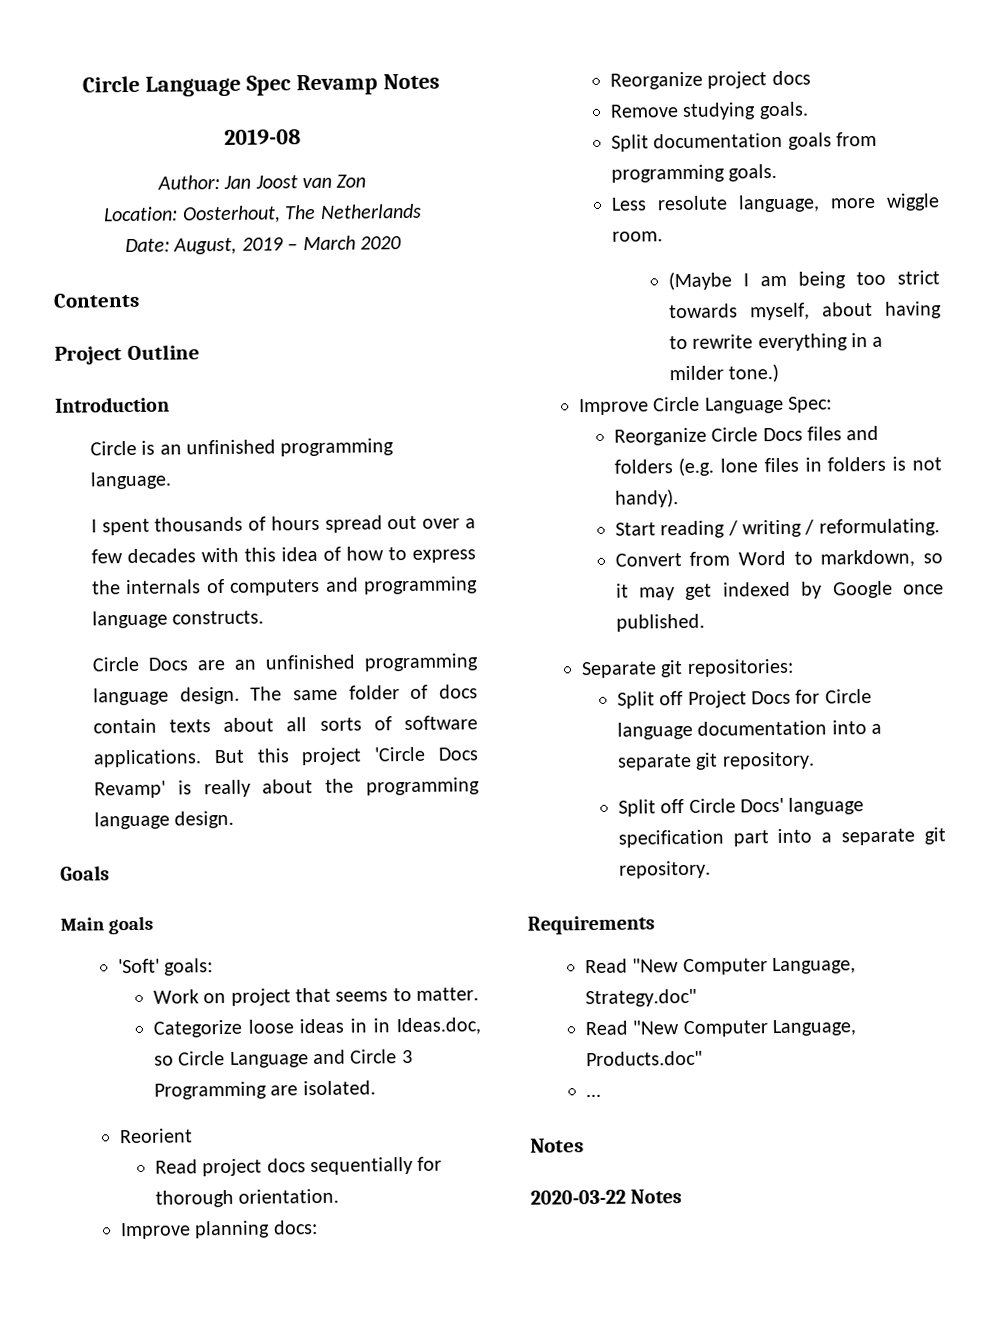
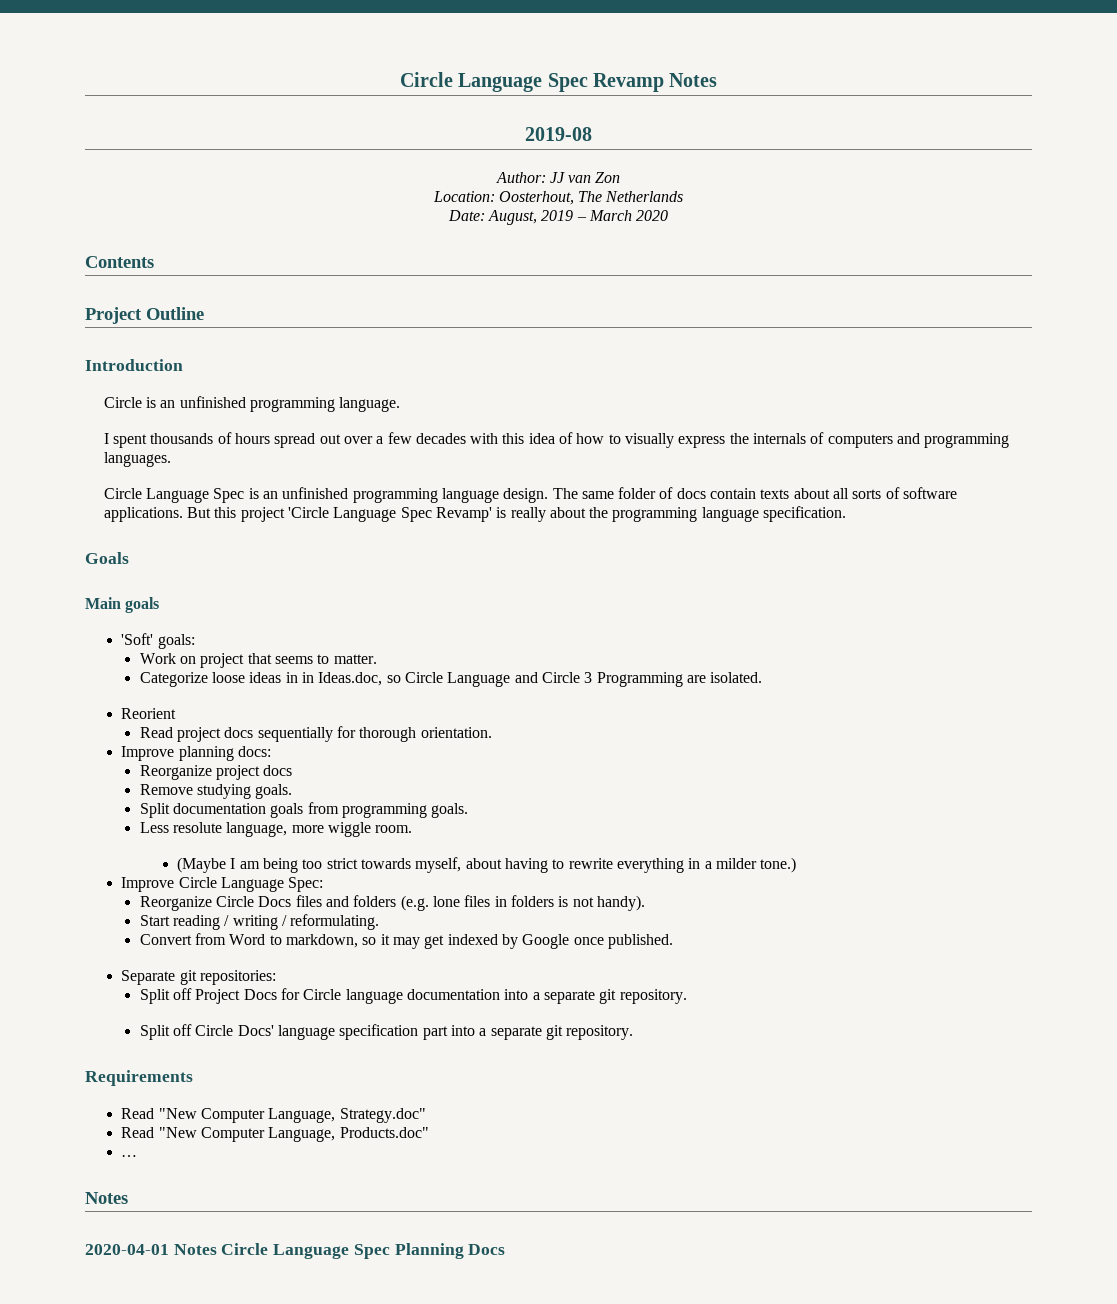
- Author: Jan Joost van Zon
+ Author: JJ van Zon
- I spent thousands of hours spread out over a few decades with this idea of how to express the internals of computers and programming language constructs.
- Circle Docs are an unfinished programming language design.
+ I spent thousands of hours spread out over a few decades with this idea of how to visually express the internals of computers and programming languages.
+ Circle Language Spec is an unfinished programming language design.
- But this project 'Circle Docs Revamp' is really about the programming language design.
+ But this project 'Circle Language Spec Revamp' is really about the programming language specification.
- 2020-03-22 Notes
+ 2020-04-01 Notes Circle Language Spec Planning Docs

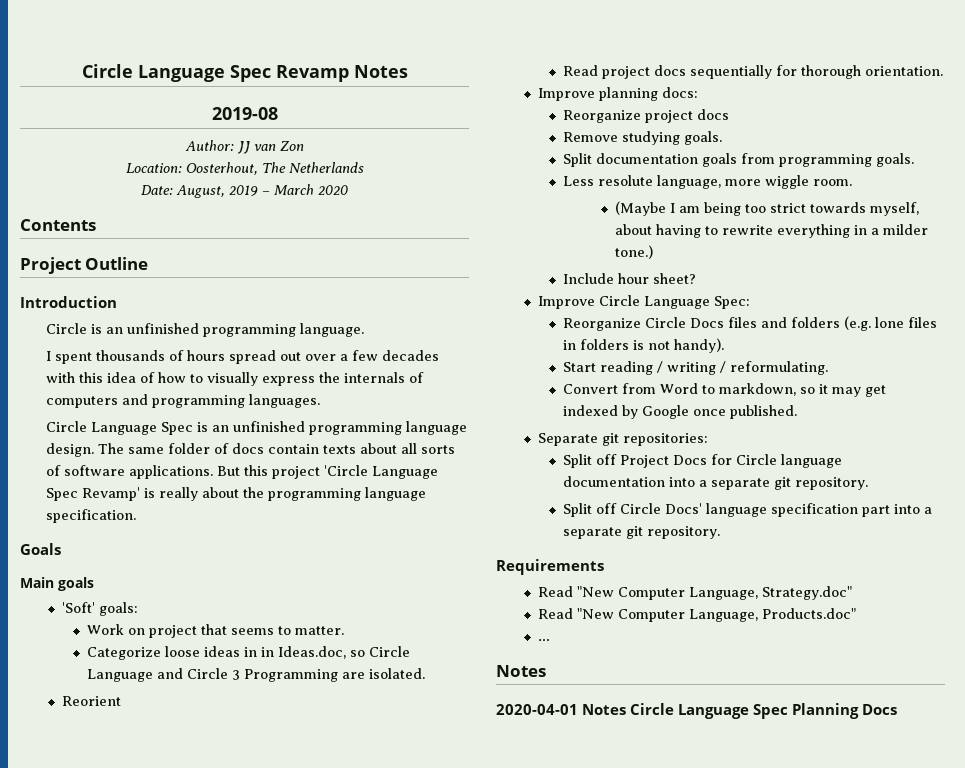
+ Include hour sheet?

